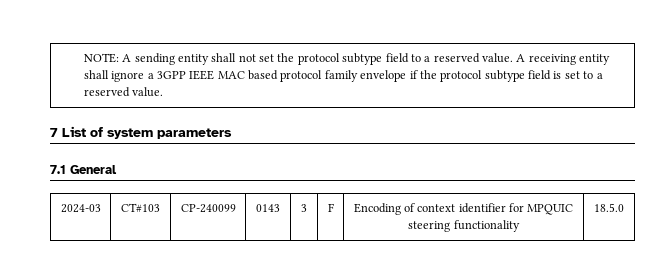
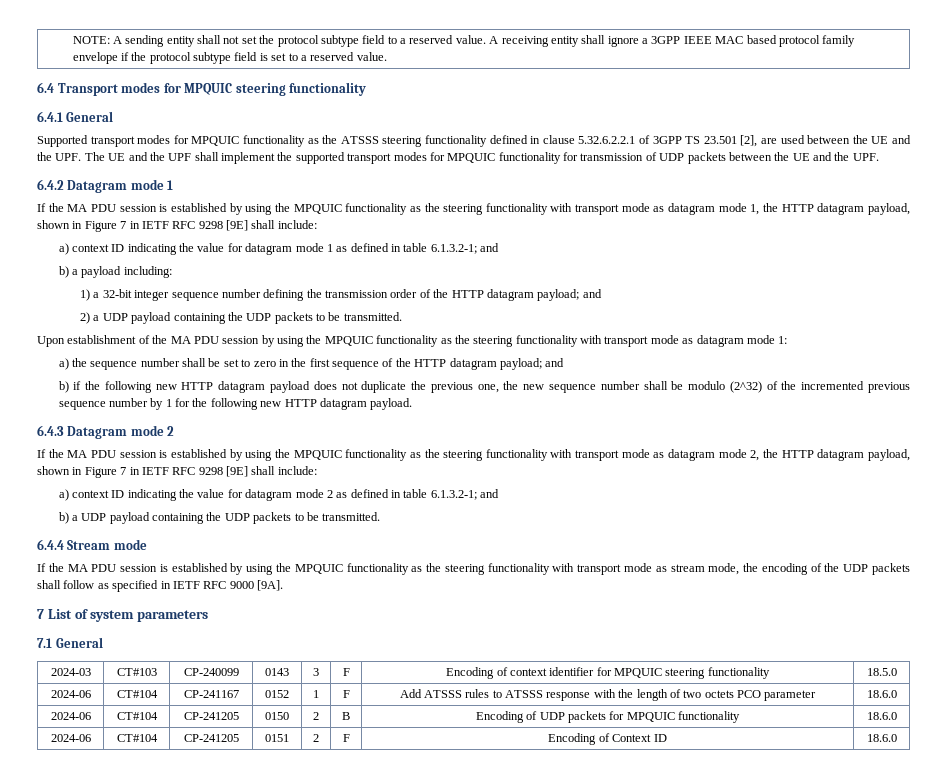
+ 6.4 Transport modes for MPQUIC steering functionality
+ 6.4.1 General
+ Supported transport modes for MPQUIC functionality as the ATSSS steering functionality defined in clause 5.32.6.2.2.1 of 3GPP TS 23.501 [2], are used between the UE and the UPF. The UE and the UPF shall implement the supported transport modes for MPQUIC functionality for transmission of UDP packets between the UE and the UPF.
+ 6.4.2 Datagram mode 1
+ If the MA PDU session is established by using the MPQUIC functionality as the steering functionality with transport mode as datagram mode 1, the HTTP datagram payload, shown in Figure 7 in IETF RFC 9298 [9E] shall include:
+ a) context ID indicating the value for datagram mode 1 as defined in table 6.1.3.2-1; and
+ b) a payload including:
+ 1) a 32-bit integer sequence number defining the transmission order of the HTTP datagram payload; and
+ 2) a UDP payload containing the UDP packets to be transmitted.
+ Upon establishment of the MA PDU session by using the MPQUIC functionality as the steering functionality with transport mode as datagram mode 1:
+ a) the sequence number shall be set to zero in the first sequence of the HTTP datagram payload; and
+ b) if the following new HTTP datagram payload does not duplicate the previous one, the new sequence number shall be modulo (2^32) of the incremented previous sequence number by 1 for the following new HTTP datagram payload.
+ 6.4.3 Datagram mode 2
+ If the MA PDU session is established by using the MPQUIC functionality as the steering functionality with transport mode as datagram mode 2, the HTTP datagram payload, shown in Figure 7 in IETF RFC 9298 [9E] shall include:
+ a) context ID indicating the value for datagram mode 2 as defined in table 6.1.3.2-1; and
+ b) a UDP payload containing the UDP packets to be transmitted.
+ 6.4.4 Stream mode
+ If the MA PDU session is established by using the MPQUIC functionality as the steering functionality with transport mode as stream mode, the encoding of the UDP packets shall follow as specified in IETF RFC 9000 [9A].
+ 2024-06 | CT#104 | CP-241167 | 0152 | 1 | F | Add ATSSS rules to ATSSS response with the length of two octets PCO parameter | 18.6.0
+ 2024-06 | CT#104 | CP-241205 | 0150 | 2 | B | Encoding of UDP packets for MPQUIC functionality | 18.6.0
+ 2024-06 | CT#104 | CP-241205 | 0151 | 2 | F | Encoding of Context ID | 18.6.0

